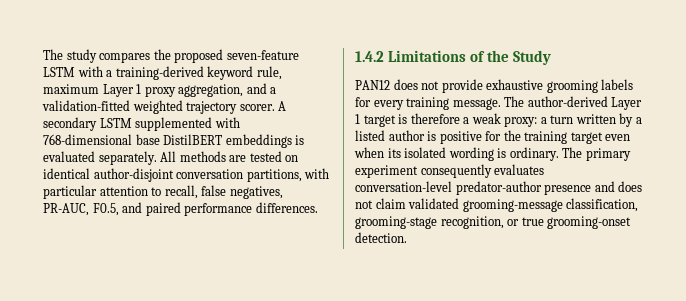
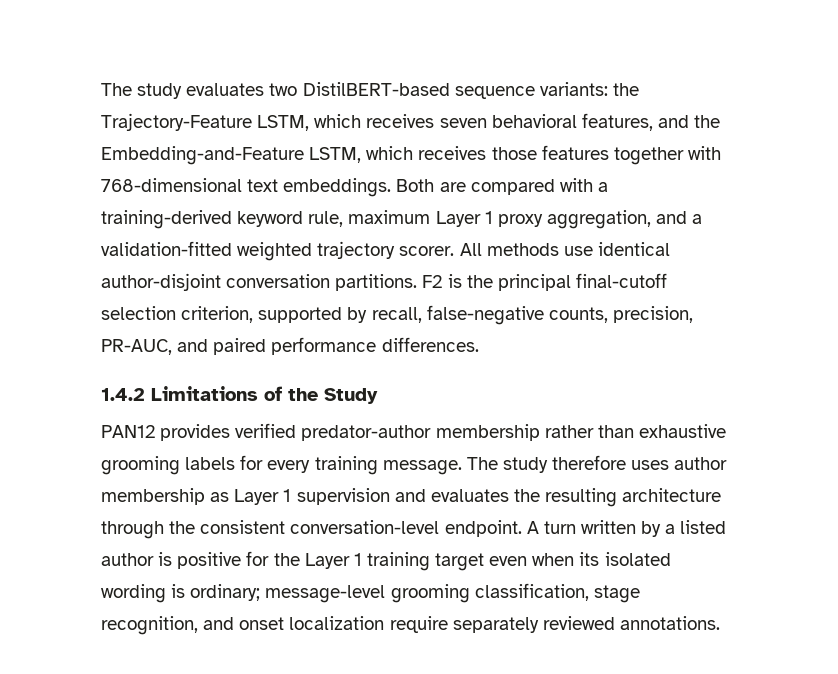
- The study compares the proposed seven-feature LSTM with a training-derived keyword rule, maximum Layer 1 proxy aggregation, and a validation-fitted weighted trajectory scorer.
+ The study evaluates two DistilBERT-based sequence variants: the Trajectory-Feature LSTM, which receives seven behavioral features, and the Embedding-and-Feature LSTM, which receives those features together with 768-dimensional text embeddings. Both are compared with a training-derived keyword rule, maximum Layer 1 proxy aggregation, and a validation-fitted weighted trajectory scorer.
- A secondary LSTM supplemented with 768-dimensional base DistilBERT embeddings is evaluated separately. All methods are tested on identical author-disjoint conversation partitions, with particular attention to recall, false negatives, PR-AUC, F0.5, and paired performance differences.
+ All methods use identical author-disjoint conversation partitions. F2 is the principal final-cutoff selection criterion, supported by recall, false-negative counts, precision, PR-AUC, and paired performance differences.
- PAN12 does not provide exhaustive grooming labels for every training message.
+ PAN12 provides verified predator-author membership rather than exhaustive grooming labels for every training message.
- The author-derived Layer 1 target is therefore a weak proxy: a turn written by a listed author is positive for the training target even when its isolated wording is ordinary. The primary experiment consequently evaluates conversation-level predator-author presence and does not claim validated grooming-message classification, grooming-stage recognition, or true grooming-onset detection.
+ The study therefore uses author membership as Layer 1 supervision and evaluates the resulting architecture through the consistent conversation-level endpoint. A turn written by a listed author is positive for the Layer 1 training target even when its isolated wording is ordinary; message-level grooming classification, stage recognition, and onset localization require separately reviewed annotations.

